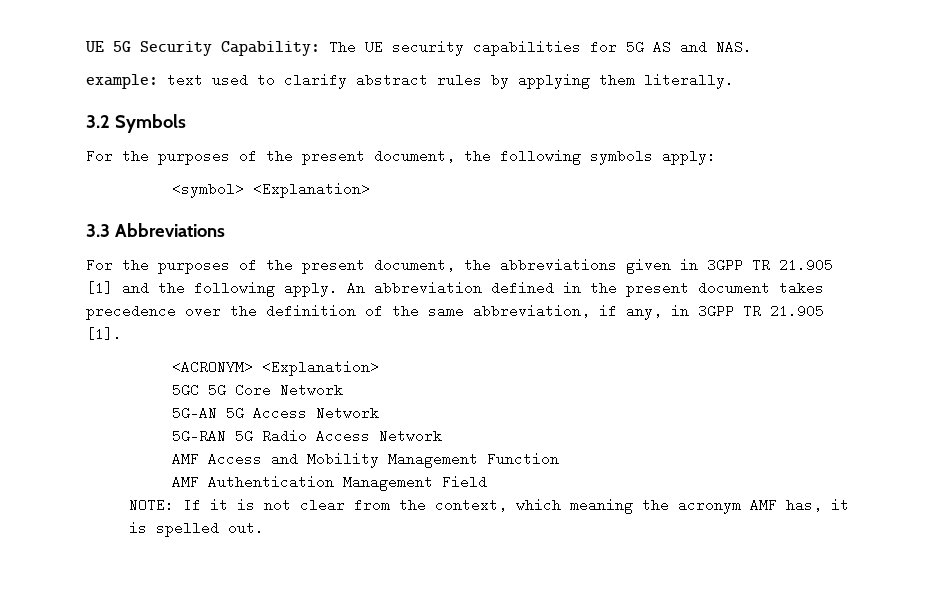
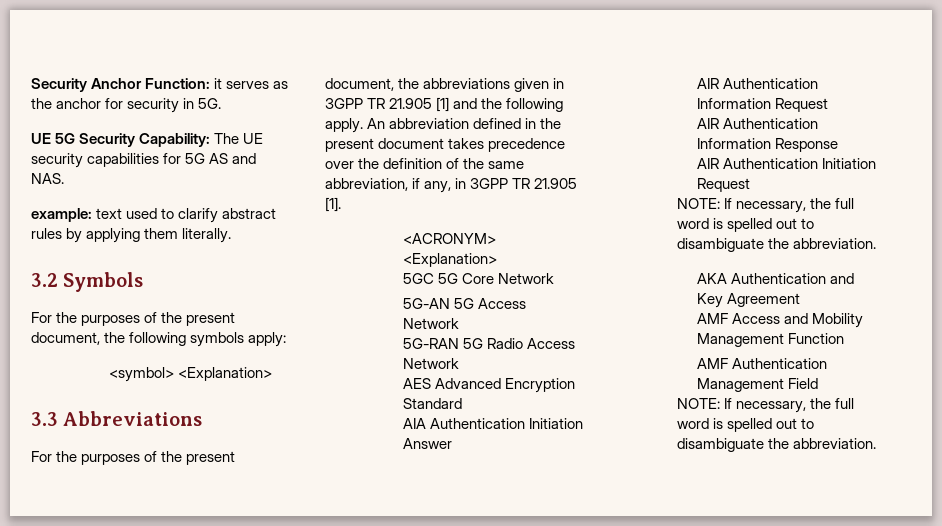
+ Security Anchor Function: it serves as the anchor for security in 5G.
+ AES Advanced Encryption Standard
+ AIA Authentication Initiation Answer
+ AIR Authentication Information Request
+ AIR Authentication Information Response
+ AIR Authentication Initiation Request
+ NOTE: If necessary, the full word is spelled out to disambiguate the abbreviation.
+ AKA Authentication and Key Agreement
  AMF Authentication Management Field
- NOTE: If it is not clear from the context, which meaning the acronym AMF has, it is spelled out.
+ NOTE: If necessary, the full word is spelled out to disambiguate the abbreviation.

